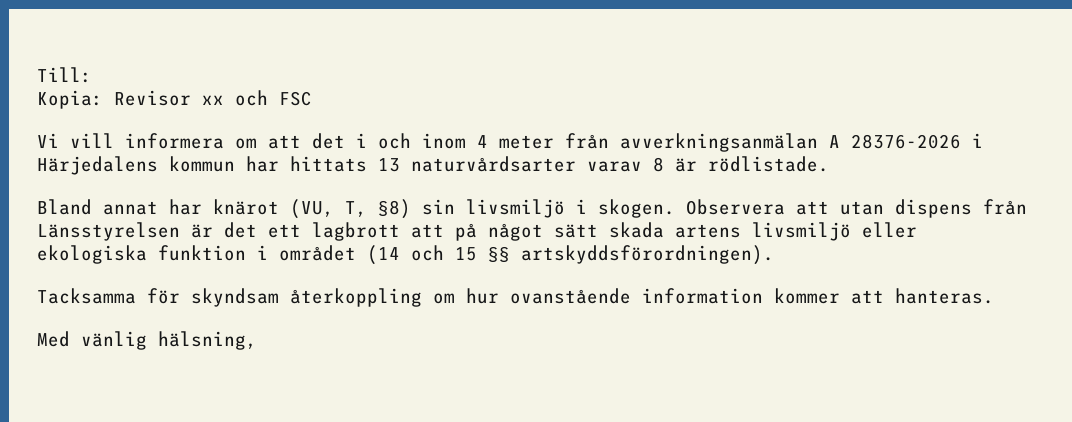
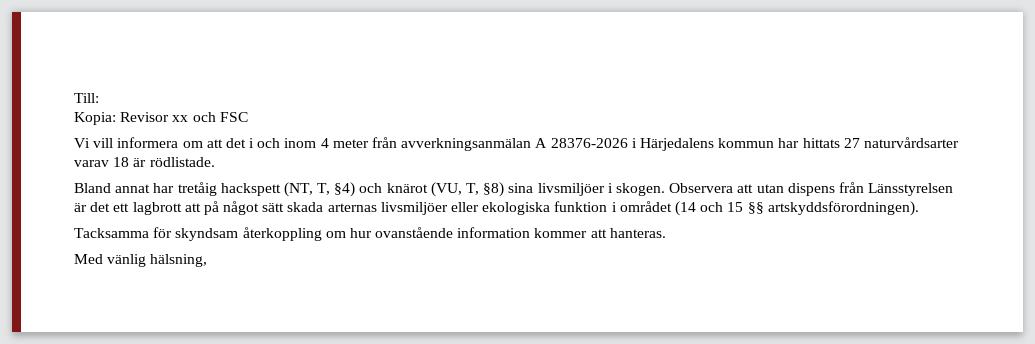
- Vi vill informera om att det i och inom 4 meter från avverkningsanmälan A 28376-2026 i Härjedalens kommun har hittats 13 naturvårdsarter varav 8 är rödlistade.
+ Vi vill informera om att det i och inom 4 meter från avverkningsanmälan A 28376-2026 i Härjedalens kommun har hittats 27 naturvårdsarter varav 18 är rödlistade.
- Bland annat har knärot (VU, T, §8) sin livsmiljö i skogen.
+ Bland annat har tretåig hackspett (NT, T, §4) och knärot (VU, T, §8) sina livsmiljöer i skogen.
- Observera att utan dispens från Länsstyrelsen är det ett lagbrott att på något sätt skada artens livsmiljö eller ekologiska funktion i området (14 och 15 §§ artskyddsförordningen).
+ Observera att utan dispens från Länsstyrelsen är det ett lagbrott att på något sätt skada arternas livsmiljöer eller ekologiska funktion i området (14 och 15 §§ artskyddsförordningen).

